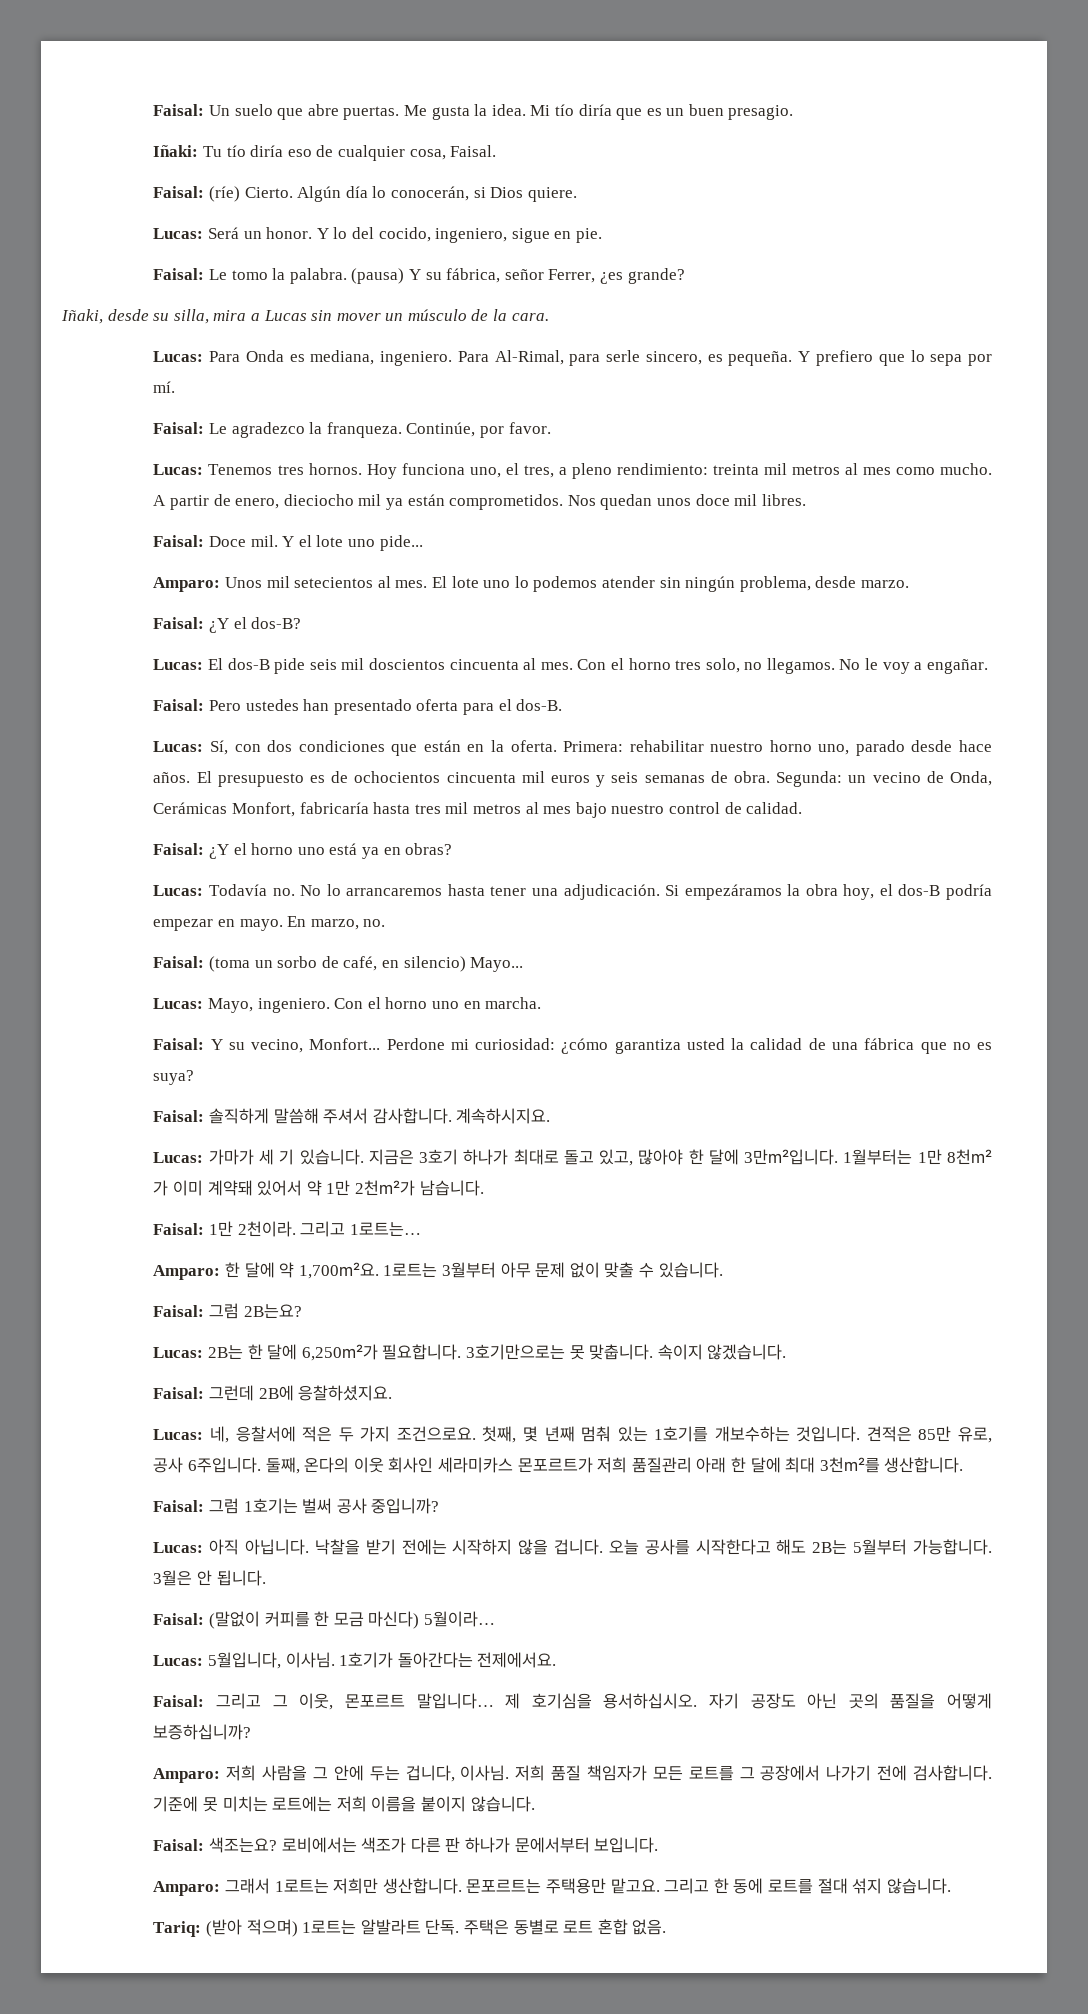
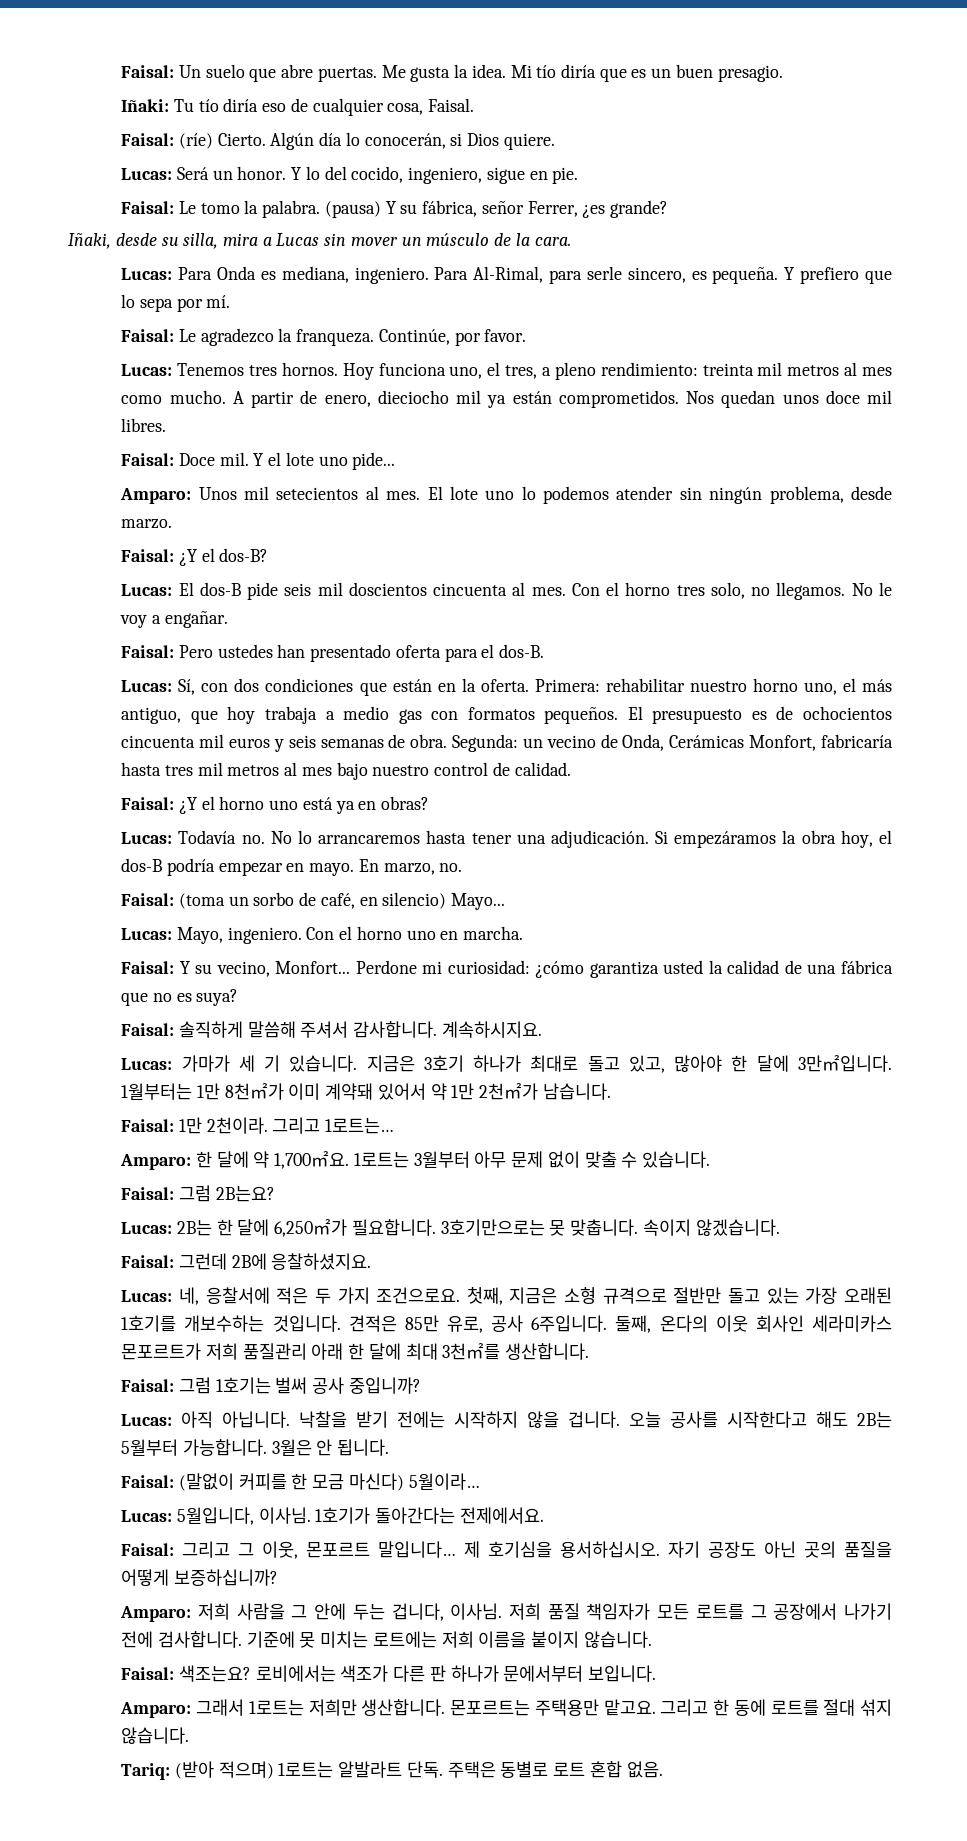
- Primera: rehabilitar nuestro horno uno, parado desde hace años.
+ Primera: rehabilitar nuestro horno uno, el más antiguo, que hoy trabaja a medio gas con formatos pequeños.
- 첫째, 몇 년째 멈춰 있는 1호기를 개보수하는 것입니다.
+ 첫째, 지금은 소형 규격으로 절반만 돌고 있는 가장 오래된 1호기를 개보수하는 것입니다.

